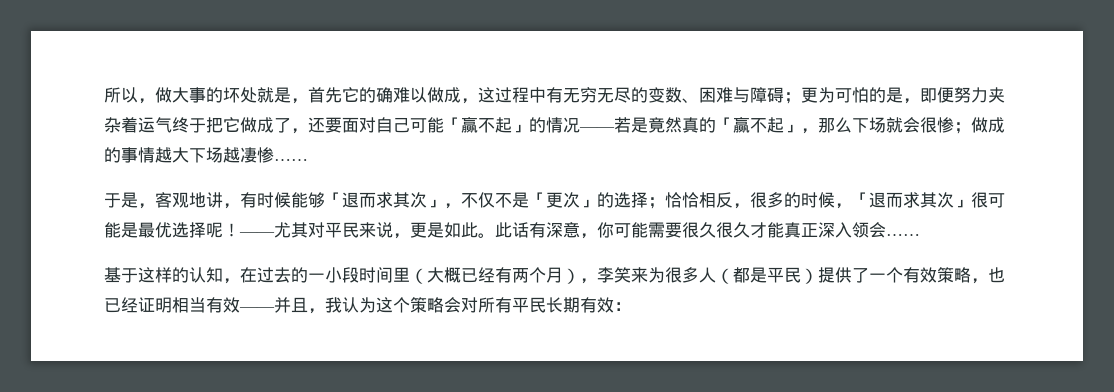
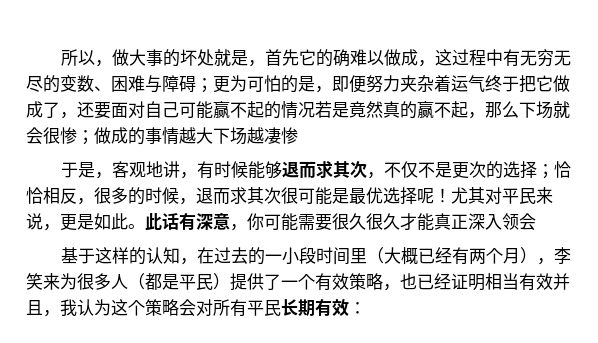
- 所以，做大事的坏处就是，首先它的确难以做成，这过程中有无穷无尽的变数、困难与障碍；更为可怕的是，即便努力夹杂着运气终于把它做成了，还要面对自己可能「赢不起」的情况——若是竟然真的「赢不起」，那么下场就会很惨；做成的事情越大下场越凄惨……
+ 所以，做大事的坏处就是，首先它的确难以做成，这过程中有无穷无尽的变数、困难与障碍；更为可怕的是，即便努力夹杂着运气终于把它做成了，还要面对自己可能赢不起的情况若是竟然真的赢不起，那么下场就会很惨；做成的事情越大下场越凄惨
- 于是，客观地讲，有时候能够「退而求其次」，不仅不是「更次」的选择；恰恰相反，很多的时候，「退而求其次」很可能是最优选择呢！
+ 于是，客观地讲，有时候能够退而求其次，不仅不是更次的选择；恰恰相反，很多的时候，退而求其次很可能是最优选择呢！
- ——尤其对平民来说，更是如此。
+ 尤其对平民来说，更是如此。
- 此话有深意，你可能需要很久很久才能真正深入领会……
+ 此话有深意，你可能需要很久很久才能真正深入领会
- 基于这样的认知，在过去的一小段时间里（大概已经有两个月），李笑来为很多人（都是平民）提供了一个有效策略，也已经证明相当有效——并且，我认为这个策略会对所有平民长期有效：
+ 基于这样的认知，在过去的一小段时间里（大概已经有两个月），李笑来为很多人（都是平民）提供了一个有效策略，也已经证明相当有效并且，我认为这个策略会对所有平民长期有效：

